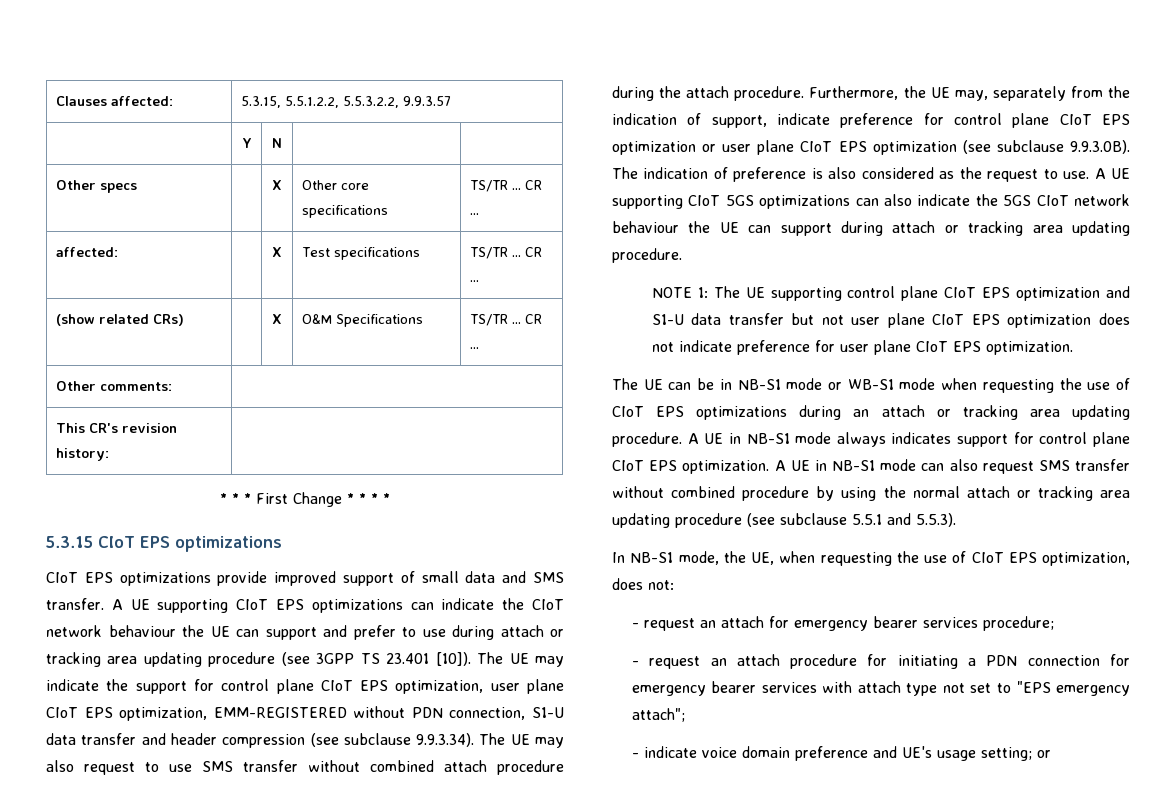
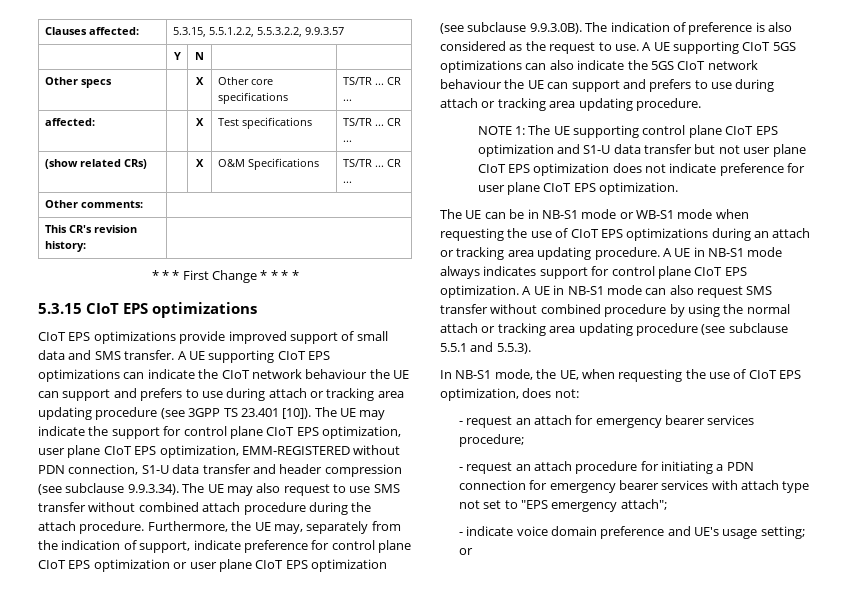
- A UE supporting CIoT EPS optimizations can indicate the CIoT network behaviour the UE can support and prefer to use during attach or tracking area updating procedure (see 3GPP TS 23.401 [10]).
+ A UE supporting CIoT EPS optimizations can indicate the CIoT network behaviour the UE can support and prefers to use during attach or tracking area updating procedure (see 3GPP TS 23.401 [10]).
- A UE supporting CIoT 5GS optimizations can also indicate the 5GS CIoT network behaviour the UE can support during attach or tracking area updating procedure.
+ A UE supporting CIoT 5GS optimizations can also indicate the 5GS CIoT network behaviour the UE can support and prefers to use during attach or tracking area updating procedure.

